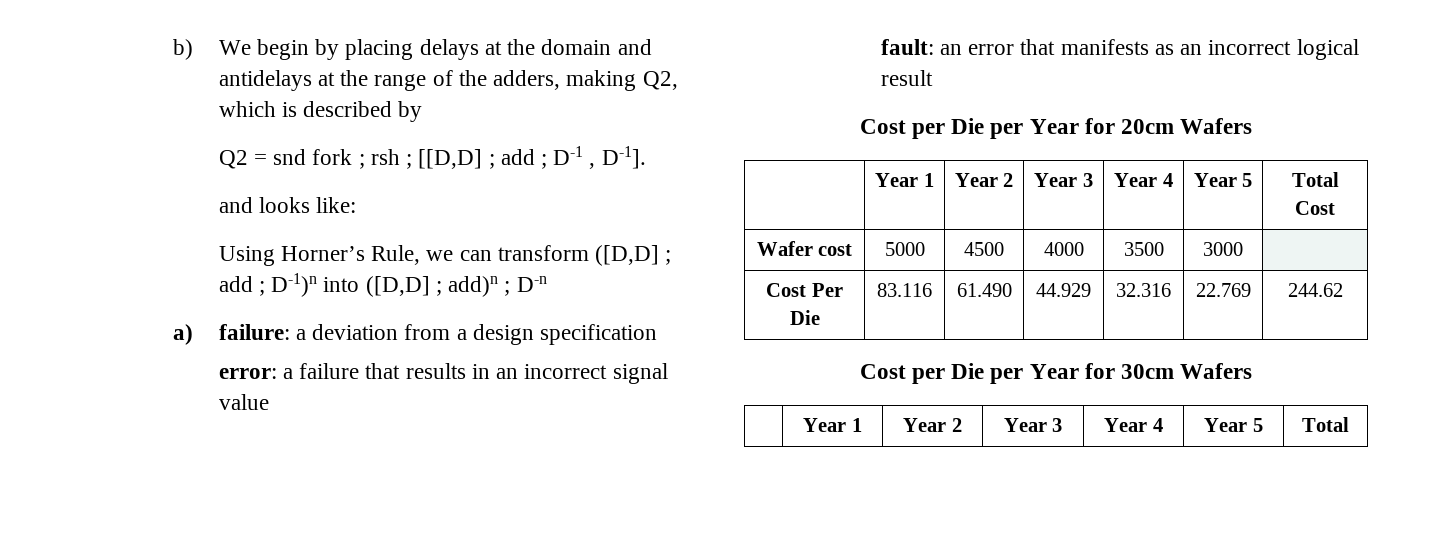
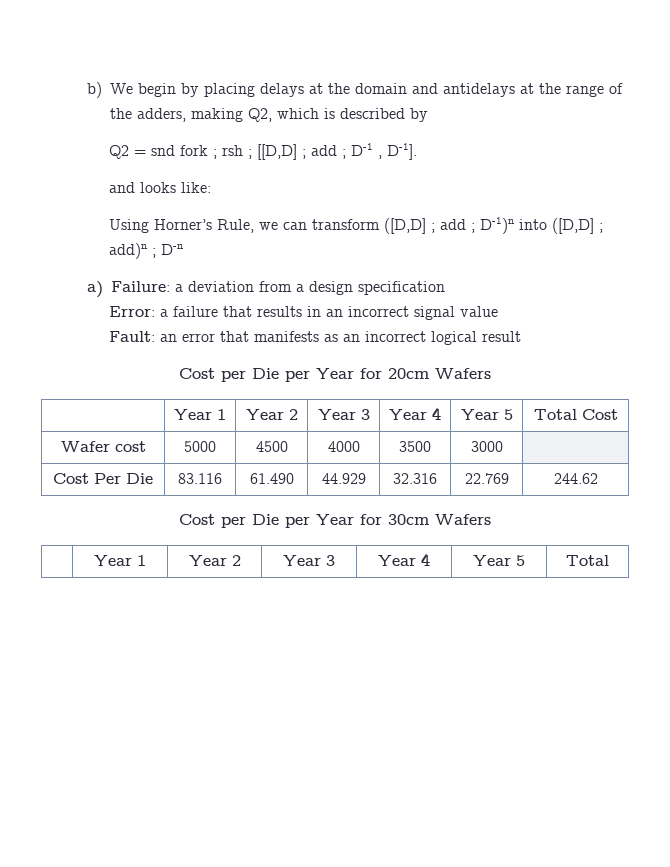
- a) failure: a deviation from a design specification
+ a) Failure: a deviation from a design specification
- error: a failure that results in an incorrect signal value
+ Error: a failure that results in an incorrect signal value
- fault: an error that manifests as an incorrect logical result
+ Fault: an error that manifests as an incorrect logical result

